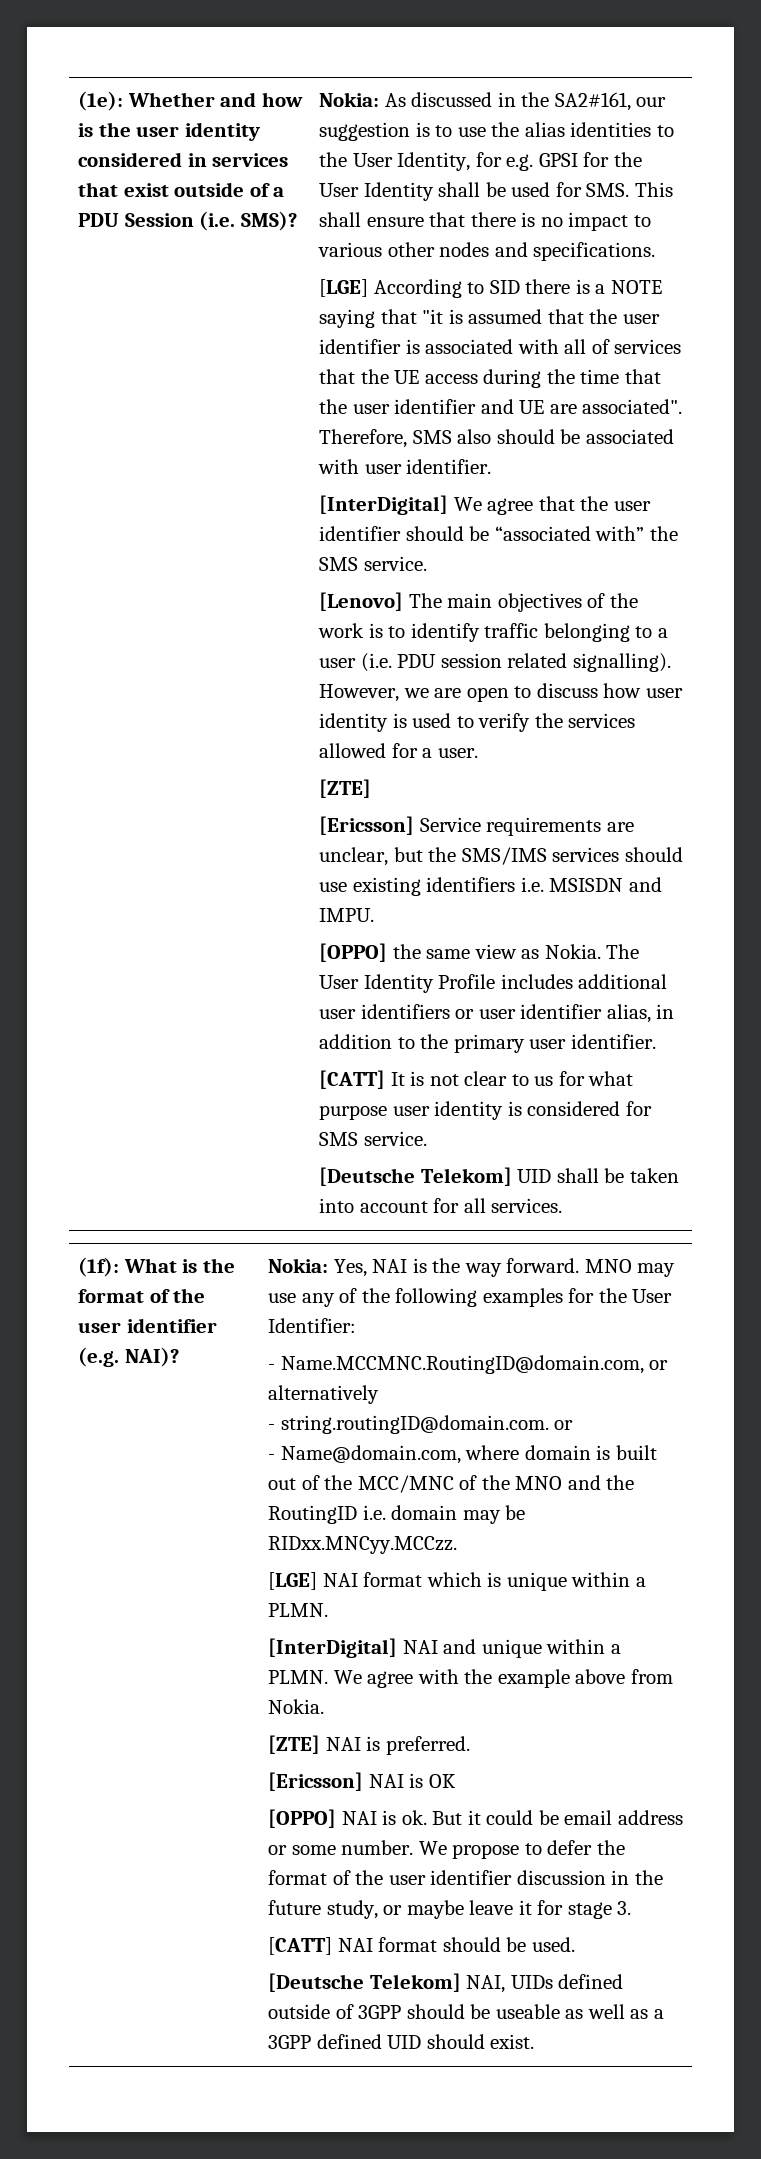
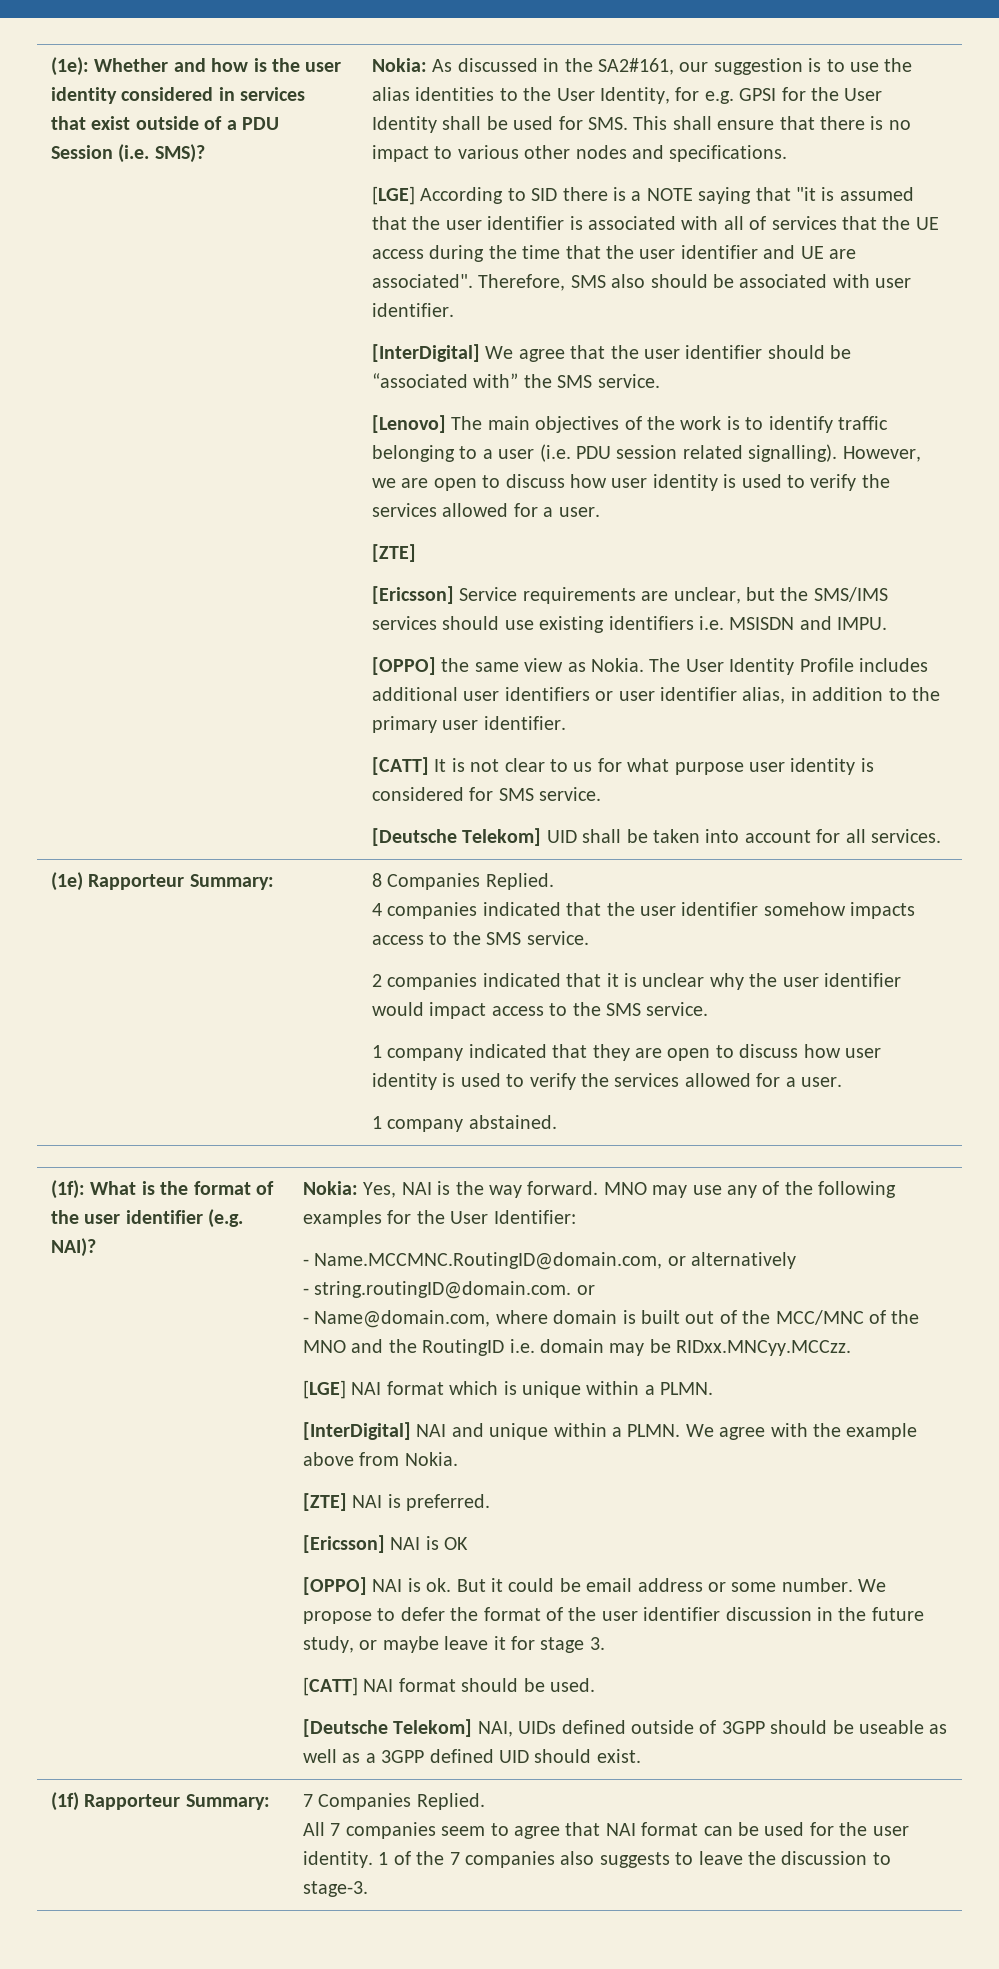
+ (1e) Rapporteur Summary: | 8 Companies Replied.
+ 4 companies indicated that the user identifier somehow impacts access to the SMS service.
+ 2 companies indicated that it is unclear why the user identifier would impact access to the SMS service.
+ 1 company indicated that they are open to discuss how user identity is used to verify the services allowed for a user.
+ 1 company abstained.
+ (1f) Rapporteur Summary: | 7 Companies Replied.
+ All 7 companies seem to agree that NAI format can be used for the user identity. 1 of the 7 companies also suggests to leave the discussion to stage-3.

